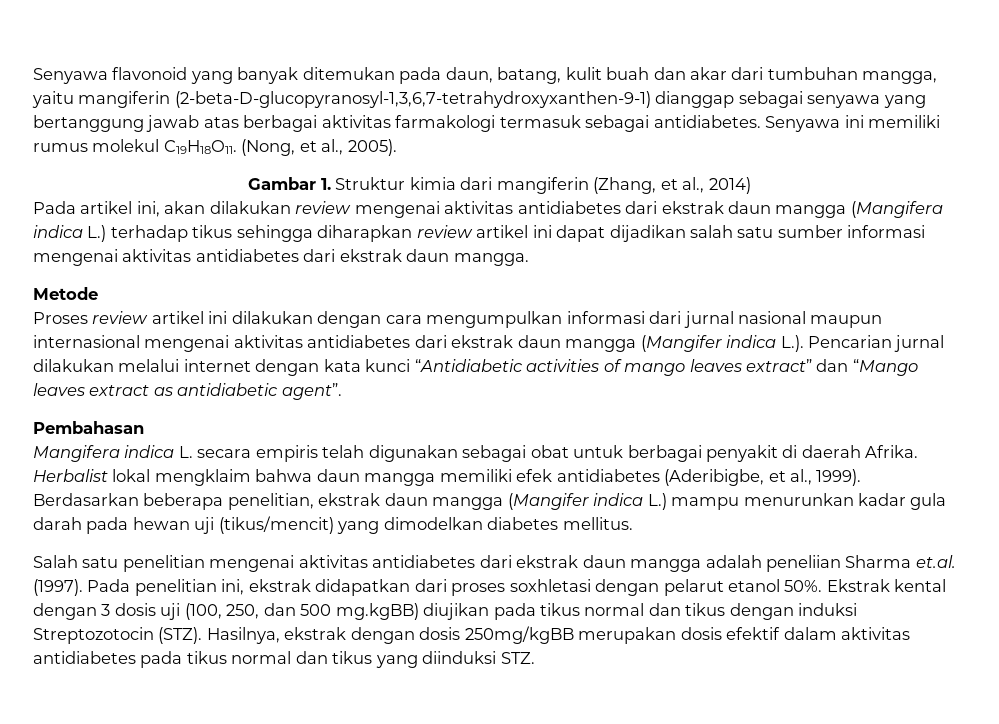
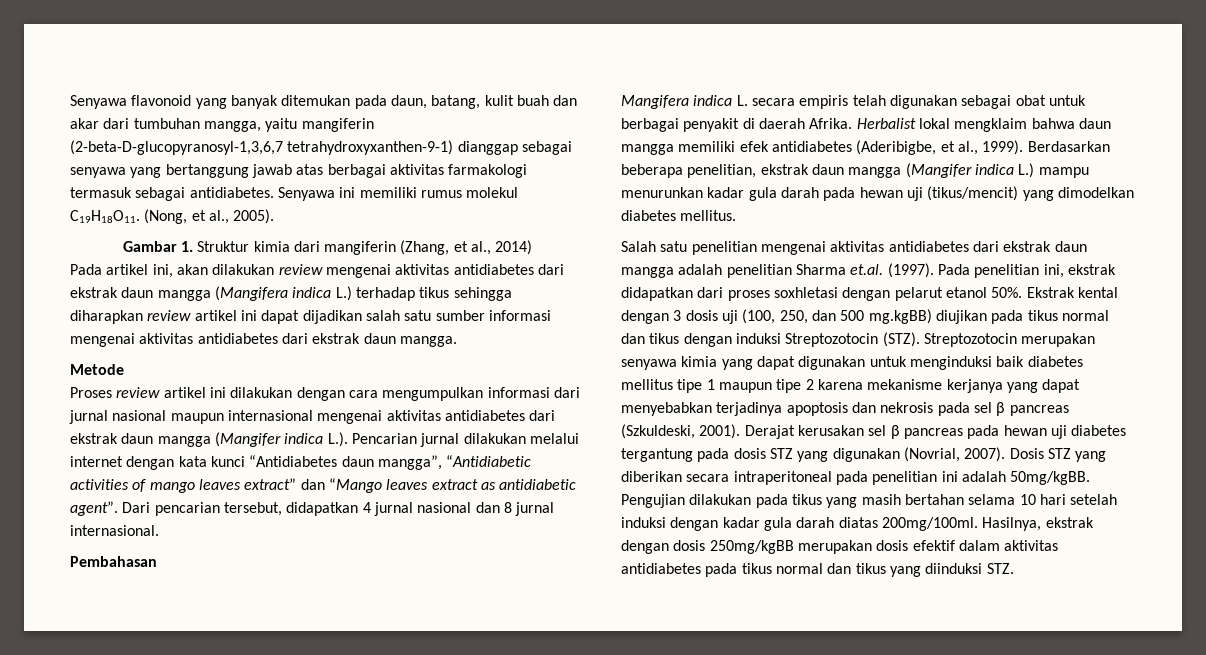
- Senyawa flavonoid yang banyak ditemukan pada daun, batang, kulit buah dan akar dari tumbuhan mangga, yaitu mangiferin (2-beta-D-glucopyranosyl-1,3,6,7-tetrahydroxyxanthen-9-1) dianggap sebagai senyawa yang bertanggung jawab atas berbagai aktivitas farmakologi termasuk sebagai antidiabetes.
+ Senyawa flavonoid yang banyak ditemukan pada daun, batang, kulit buah dan akar dari tumbuhan mangga, yaitu mangiferin (2-beta-D-glucopyranosyl-1,3,6,7 tetrahydroxyxanthen-9-1) dianggap sebagai senyawa yang bertanggung jawab atas berbagai aktivitas farmakologi termasuk sebagai antidiabetes.
- Proses review artikel ini dilakukan dengan cara mengumpulkan informasi dari jurnal nasional maupun internasional mengenai aktivitas antidiabetes dari ekstrak daun mangga (Mangifer indica L.). Pencarian jurnal dilakukan melalui internet dengan kata kunci “Antidiabetic activities of mango leaves extract” dan “Mango leaves extract as antidiabetic agent”.
+ Proses review artikel ini dilakukan dengan cara mengumpulkan informasi dari jurnal nasional maupun internasional mengenai aktivitas antidiabetes dari ekstrak daun mangga (Mangifer indica L.). Pencarian jurnal dilakukan melalui internet dengan kata kunci “Antidiabetes daun mangga”, “Antidiabetic activities of mango leaves extract” dan “Mango leaves extract as antidiabetic agent”. Dari pencarian tersebut, didapatkan 4 jurnal nasional dan 8 jurnal internasional.
- Salah satu penelitian mengenai aktivitas antidiabetes dari ekstrak daun mangga adalah peneliian Sharma et.al. (1997).
+ Salah satu penelitian mengenai aktivitas antidiabetes dari ekstrak daun mangga adalah penelitian Sharma et.al. (1997).
+ Streptozotocin merupakan senyawa kimia yang dapat digunakan untuk menginduksi baik diabetes mellitus tipe 1 maupun tipe 2 karena mekanisme kerjanya yang dapat menyebabkan terjadinya apoptosis dan nekrosis pada sel β pancreas (Szkuldeski, 2001). Derajat kerusakan sel β pancreas pada hewan uji diabetes tergantung pada dosis STZ yang digunakan (Novrial, 2007). Dosis STZ yang diberikan secara intraperitoneal pada penelitian ini adalah 50mg/kgBB. Pengujian dilakukan pada tikus yang masih bertahan selama 10 hari setelah induksi dengan kadar gula darah diatas 200mg/100ml.

